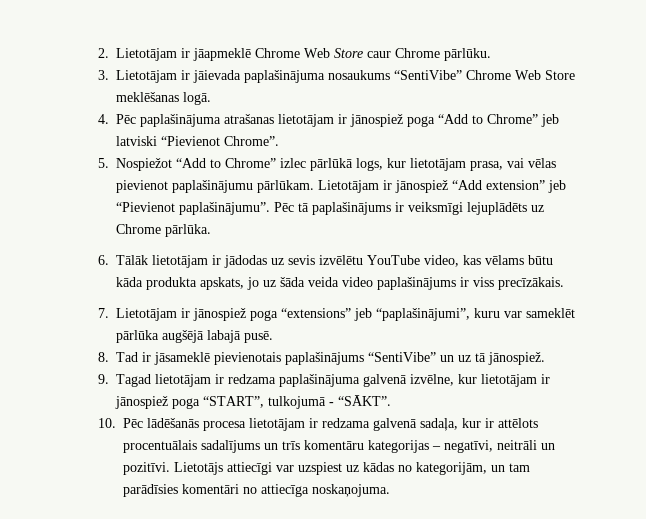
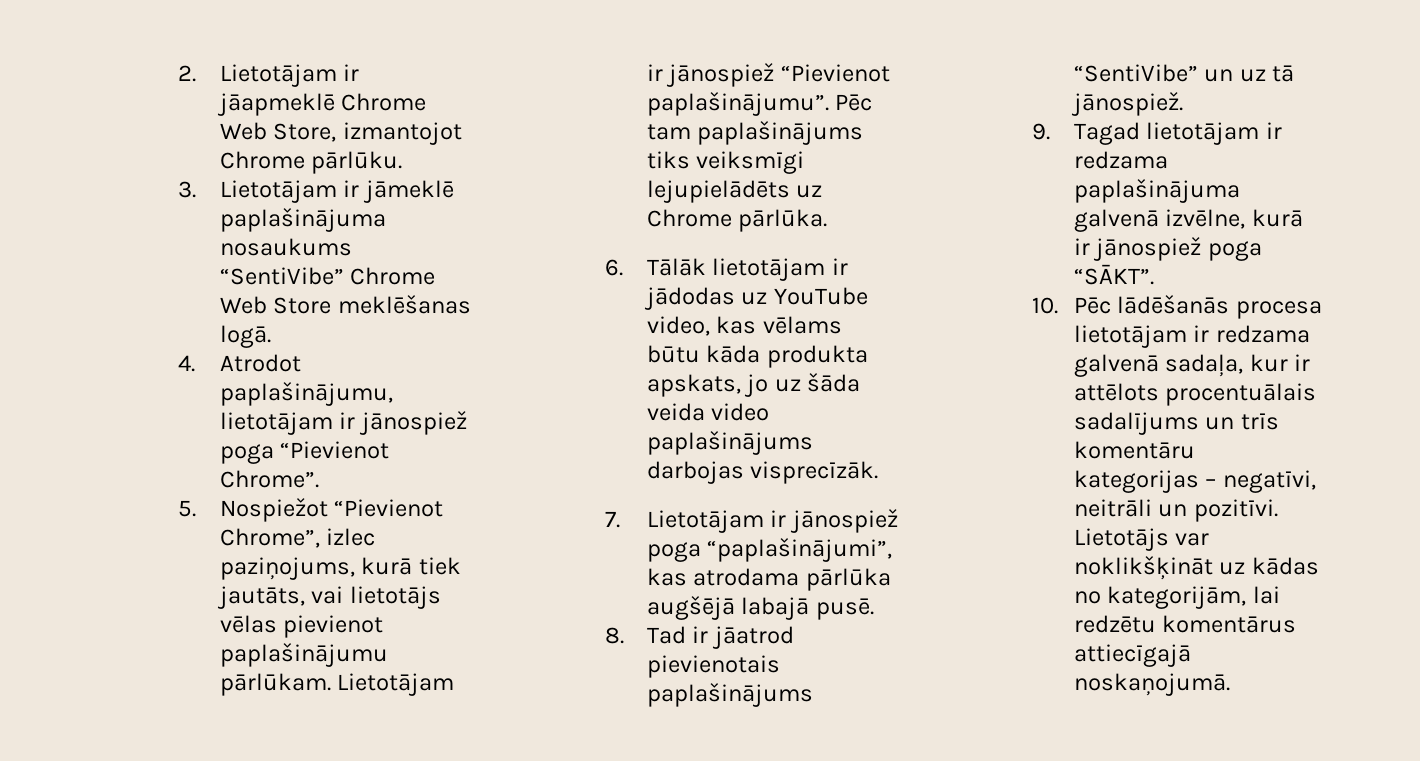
- 2. Lietotājam ir jāapmeklē Chrome Web Store caur Chrome pārlūku.
+ 2. Lietotājam ir jāapmeklē Chrome Web Store, izmantojot Chrome pārlūku.
- 3. Lietotājam ir jāievada paplašinājuma nosaukums “SentiVibe” Chrome Web Store meklēšanas logā.
+ 3. Lietotājam ir jāmeklē paplašinājuma nosaukums “SentiVibe” Chrome Web Store meklēšanas logā.
- 4. Pēc paplašinājuma atrašanas lietotājam ir jānospiež poga “Add to Chrome” jeb latviski “Pievienot Chrome”.
+ 4. Atrodot paplašinājumu, lietotājam ir jānospiež poga “Pievienot Chrome”.
- 5. Nospiežot “Add to Chrome” izlec pārlūkā logs, kur lietotājam prasa, vai vēlas pievienot paplašinājumu pārlūkam.
+ 5. Nospiežot “Pievienot Chrome”, izlec paziņojums, kurā tiek jautāts, vai lietotājs vēlas pievienot paplašinājumu pārlūkam.
- Lietotājam ir jānospiež “Add extension” jeb “Pievienot paplašinājumu”. Pēc tā paplašinājums ir veiksmīgi lejuplādēts uz Chrome pārlūka.
+ Lietotājam ir jānospiež “Pievienot paplašinājumu”. Pēc tam paplašinājums tiks veiksmīgi lejupielādēts uz Chrome pārlūka.
- 6. Tālāk lietotājam ir jādodas uz sevis izvēlētu YouTube video, kas vēlams būtu kāda produkta apskats, jo uz šāda veida video paplašinājums ir viss precīzākais.
+ 6. Tālāk lietotājam ir jādodas uz YouTube video, kas vēlams būtu kāda produkta apskats, jo uz šāda veida video paplašinājums darbojas visprecīzāk.
- 7. Lietotājam ir jānospiež poga “extensions” jeb “paplašinājumi”, kuru var sameklēt pārlūka augšējā labajā pusē.
+ 7. Lietotājam ir jānospiež poga “paplašinājumi”, kas atrodama pārlūka augšējā labajā pusē.
- 8. Tad ir jāsameklē pievienotais paplašinājums “SentiVibe” un uz tā jānospiež.
+ 8. Tad ir jāatrod pievienotais paplašinājums “SentiVibe” un uz tā jānospiež.
- 9. Tagad lietotājam ir redzama paplašinājuma galvenā izvēlne, kur lietotājam ir jānospiež poga “START”, tulkojumā - “SĀKT”.
+ 9. Tagad lietotājam ir redzama paplašinājuma galvenā izvēlne, kurā ir jānospiež poga “SĀKT”.
- Lietotājs attiecīgi var uzspiest uz kādas no kategorijām, un tam parādīsies komentāri no attiecīga noskaņojuma.
+ Lietotājs var noklikšķināt uz kādas no kategorijām, lai redzētu komentārus attiecīgajā noskaņojumā.

